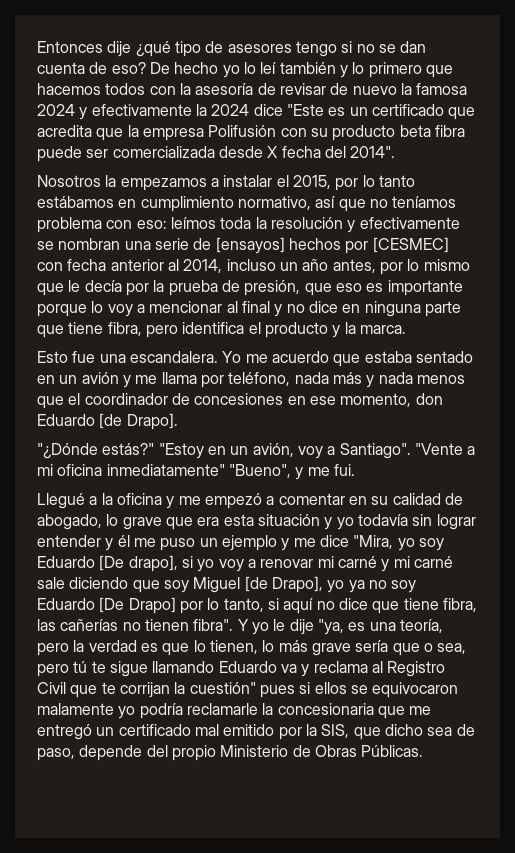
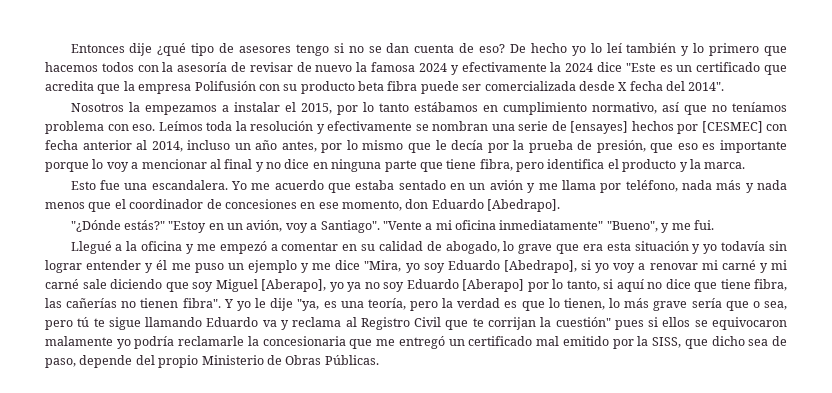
- Nosotros la empezamos a instalar el 2015, por lo tanto estábamos en cumplimiento normativo, así que no teníamos problema con eso: leímos toda la resolución y efectivamente se nombran una serie de [ensayos] hechos por [CESMEC] con fecha anterior al 2014, incluso un año antes, por lo mismo que le decía por la prueba de presión, que eso es importante porque lo voy a mencionar al final y no dice en ninguna parte que tiene fibra, pero identifica el producto y la marca.
+ Nosotros la empezamos a instalar el 2015, por lo tanto estábamos en cumplimiento normativo, así que no teníamos problema con eso. Leímos toda la resolución y efectivamente se nombran una serie de [ensayes] hechos por [CESMEC] con fecha anterior al 2014, incluso un año antes, por lo mismo que le decía por la prueba de presión, que eso es importante porque lo voy a mencionar al final y no dice en ninguna parte que tiene fibra, pero identifica el producto y la marca.
- Yo me acuerdo que estaba sentado en un avión y me llama por teléfono, nada más y nada menos que el coordinador de concesiones en ese momento, don Eduardo [de Drapo].
+ Yo me acuerdo que estaba sentado en un avión y me llama por teléfono, nada más y nada menos que el coordinador de concesiones en ese momento, don Eduardo [Abedrapo].
- Llegué a la oficina y me empezó a comentar en su calidad de abogado, lo grave que era esta situación y yo todavía sin lograr entender y él me puso un ejemplo y me dice "Mira, yo soy Eduardo [De drapo], si yo voy a renovar mi carné y mi carné sale diciendo que soy Miguel [de Drapo], yo ya no soy Eduardo [De Drapo] por lo tanto, si aquí no dice que tiene fibra, las cañerías no tienen fibra".
+ Llegué a la oficina y me empezó a comentar en su calidad de abogado, lo grave que era esta situación y yo todavía sin lograr entender y él me puso un ejemplo y me dice "Mira, yo soy Eduardo [Abedrapo], si yo voy a renovar mi carné y mi carné sale diciendo que soy Miguel [Aberapo], yo ya no soy Eduardo [Aberapo] por lo tanto, si aquí no dice que tiene fibra, las cañerías no tienen fibra".
- Y yo le dije "ya, es una teoría, pero la verdad es que lo tienen, lo más grave sería que o sea, pero tú te sigue llamando Eduardo va y reclama al Registro Civil que te corrijan la cuestión" pues si ellos se equivocaron malamente yo podría reclamarle la concesionaria que me entregó un certificado mal emitido por la SIS, que dicho sea de paso, depende del propio Ministerio de Obras Públicas.
+ Y yo le dije "ya, es una teoría, pero la verdad es que lo tienen, lo más grave sería que o sea, pero tú te sigue llamando Eduardo va y reclama al Registro Civil que te corrijan la cuestión" pues si ellos se equivocaron malamente yo podría reclamarle la concesionaria que me entregó un certificado mal emitido por la SISS, que dicho sea de paso, depende del propio Ministerio de Obras Públicas.

